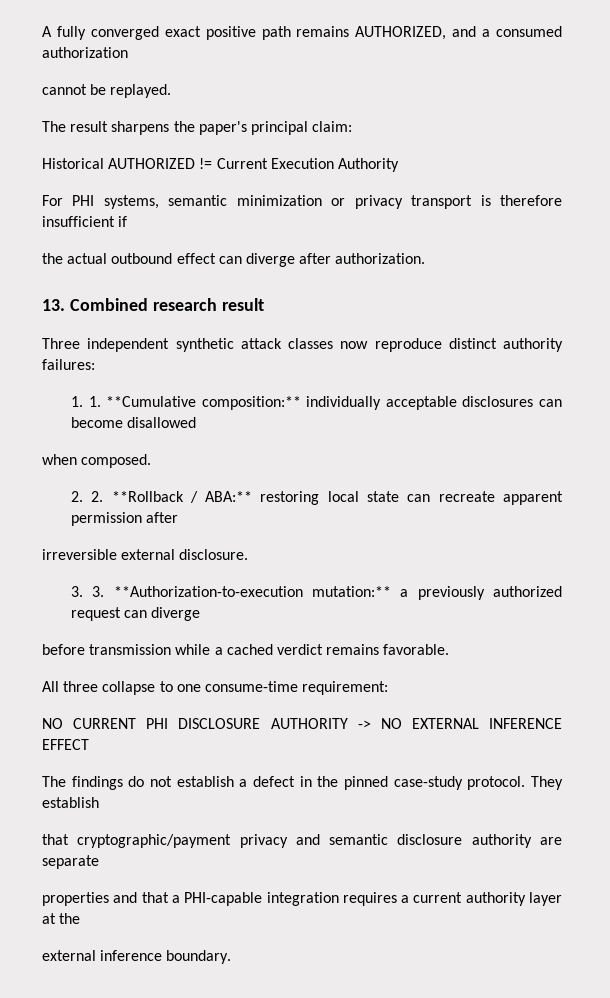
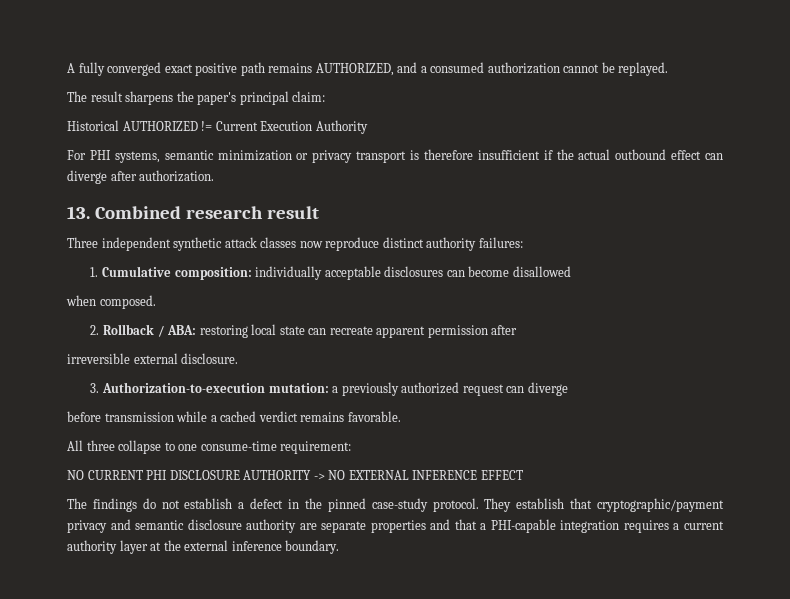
- A fully converged exact positive path remains AUTHORIZED, and a consumed authorization
- cannot be replayed.
+ A fully converged exact positive path remains AUTHORIZED, and a consumed authorization cannot be replayed.
- For PHI systems, semantic minimization or privacy transport is therefore insufficient if
- the actual outbound effect can diverge after authorization.
+ For PHI systems, semantic minimization or privacy transport is therefore insufficient if the actual outbound effect can diverge after authorization.
- 1. 1. **Cumulative composition:** individually acceptable disclosures can become disallowed
+ 1. Cumulative composition: individually acceptable disclosures can become disallowed
- 2. 2. **Rollback / ABA:** restoring local state can recreate apparent permission after
+ 2. Rollback / ABA: restoring local state can recreate apparent permission after
- 3. 3. **Authorization-to-execution mutation:** a previously authorized request can diverge
+ 3. Authorization-to-execution mutation: a previously authorized request can diverge
- They establish
- that cryptographic/payment privacy and semantic disclosure authority are separate
- properties and that a PHI-capable integration requires a current authority layer at the
- external inference boundary.
+ They establish that cryptographic/payment privacy and semantic disclosure authority are separate properties and that a PHI-capable integration requires a current authority layer at the external inference boundary.

